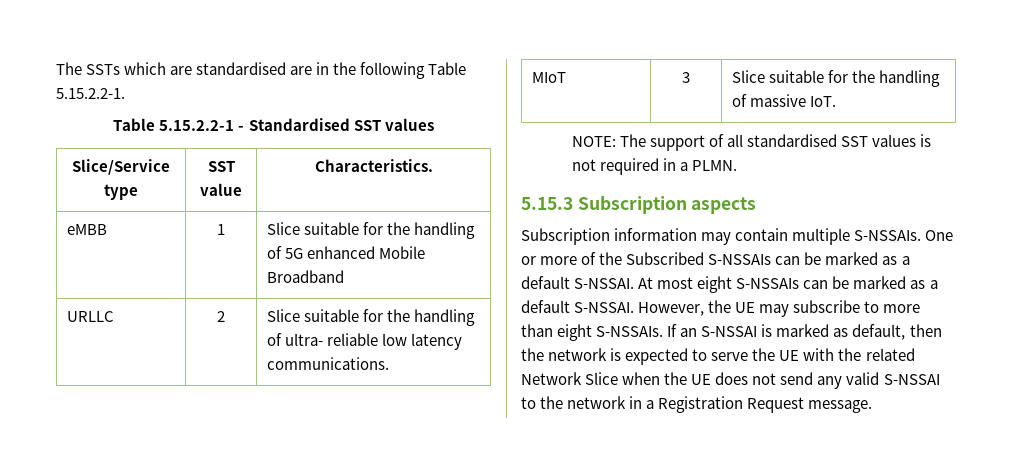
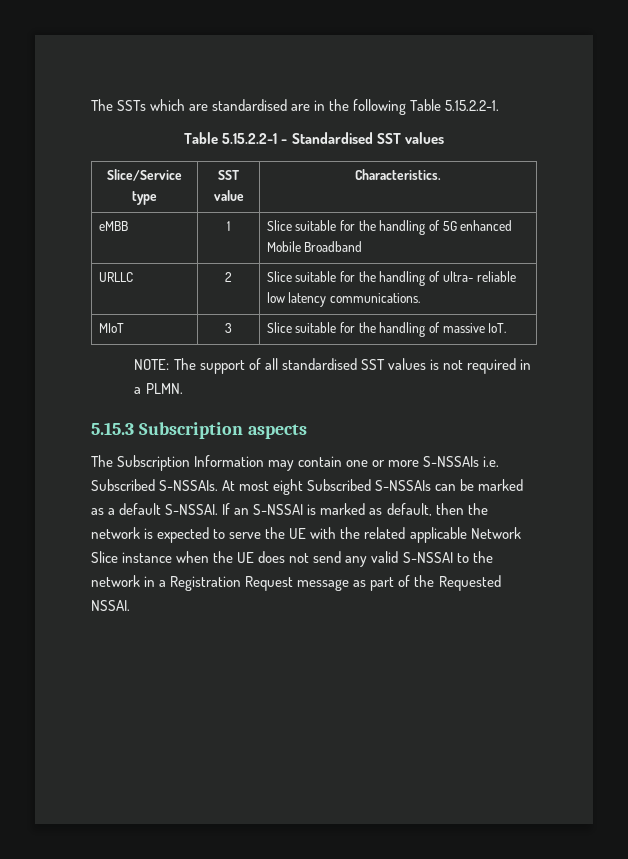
- Subscription information may contain multiple S-NSSAIs. One or more of the Subscribed S-NSSAIs can be marked as a default S-NSSAI.
+ The Subscription Information may contain one or more S-NSSAIs i.e. Subscribed S-NSSAIs. At most eight Subscribed S-NSSAIs can be marked as a default S-NSSAI.
- At most eight S-NSSAIs can be marked as a default S-NSSAI. However, the UE may subscribe to more than eight S-NSSAIs.
- If an S-NSSAI is marked as default, then the network is expected to serve the UE with the related Network Slice when the UE does not send any valid S-NSSAI to the network in a Registration Request message.
+ If an S-NSSAI is marked as default, then the network is expected to serve the UE with the related applicable Network Slice instance when the UE does not send any valid S-NSSAI to the network in a Registration Request message as part of the Requested NSSAI.

